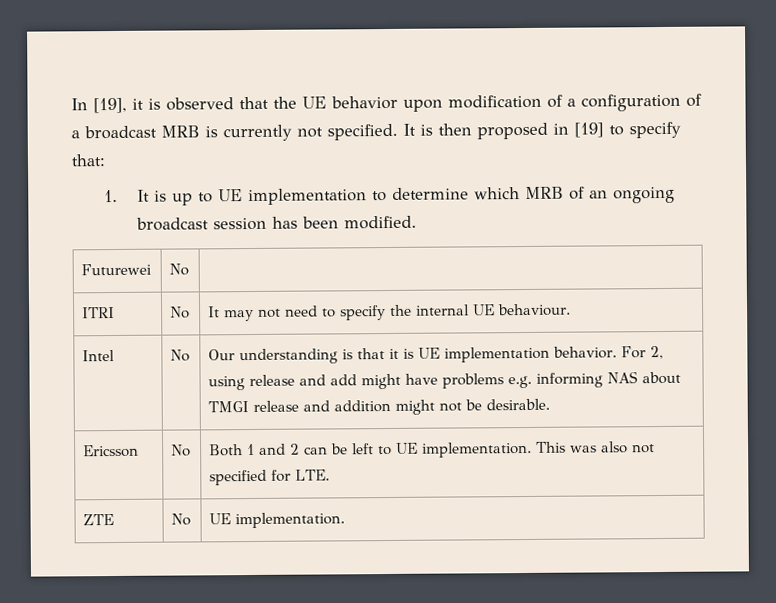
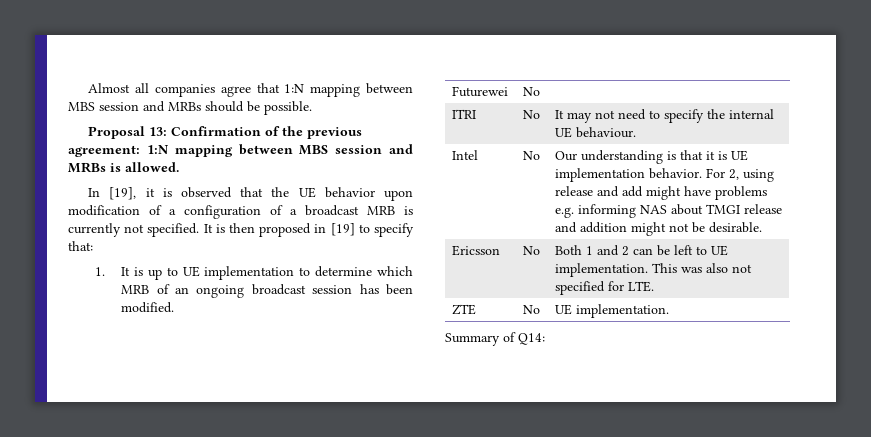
+ Almost all companies agree that 1:N mapping between MBS session and MRBs should be possible.
+ Proposal 13: Confirmation of the previous agreement: 1:N mapping between MBS session and MRBs is allowed.
+ Summary of Q14:

